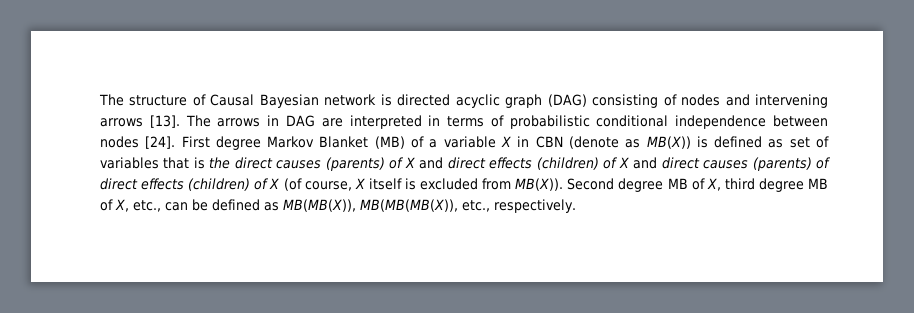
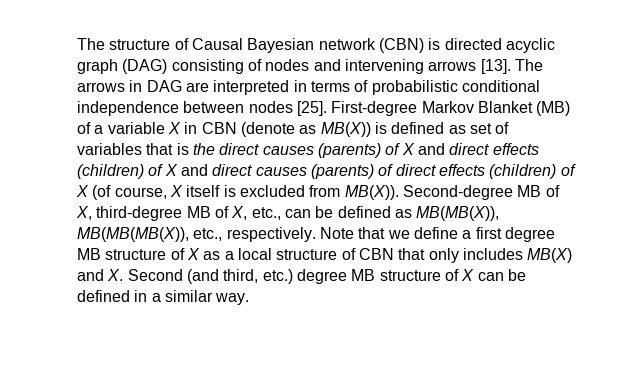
- The structure of Causal Bayesian network is directed acyclic graph (DAG) consisting of nodes and intervening arrows [13].
+ The structure of Causal Bayesian network (CBN) is directed acyclic graph (DAG) consisting of nodes and intervening arrows [13].
- The arrows in DAG are interpreted in terms of probabilistic conditional independence between nodes [24]. First degree Markov Blanket (MB) of a variable X in CBN (denote as MB(X)) is defined as set of variables that is the direct causes (parents) of X and direct effects (children) of X and direct causes (parents) of direct effects (children) of X (of course, X itself is excluded from MB(X)).
+ The arrows in DAG are interpreted in terms of probabilistic conditional independence between nodes [25]. First-degree Markov Blanket (MB) of a variable X in CBN (denote as MB(X)) is defined as set of variables that is the direct causes (parents) of X and direct effects (children) of X and direct causes (parents) of direct effects (children) of X (of course, X itself is excluded from MB(X)).
- Second degree MB of X, third degree MB of X, etc., can be defined as MB(MB(X)), MB(MB(MB(X)), etc., respectively.
+ Second-degree MB of X, third-degree MB of X, etc., can be defined as MB(MB(X)), MB(MB(MB(X)), etc., respectively.
+ Note that we define a first degree MB structure of X as a local structure of CBN that only includes MB(X) and X. Second (and third, etc.) degree MB structure of X can be defined in a similar way.

